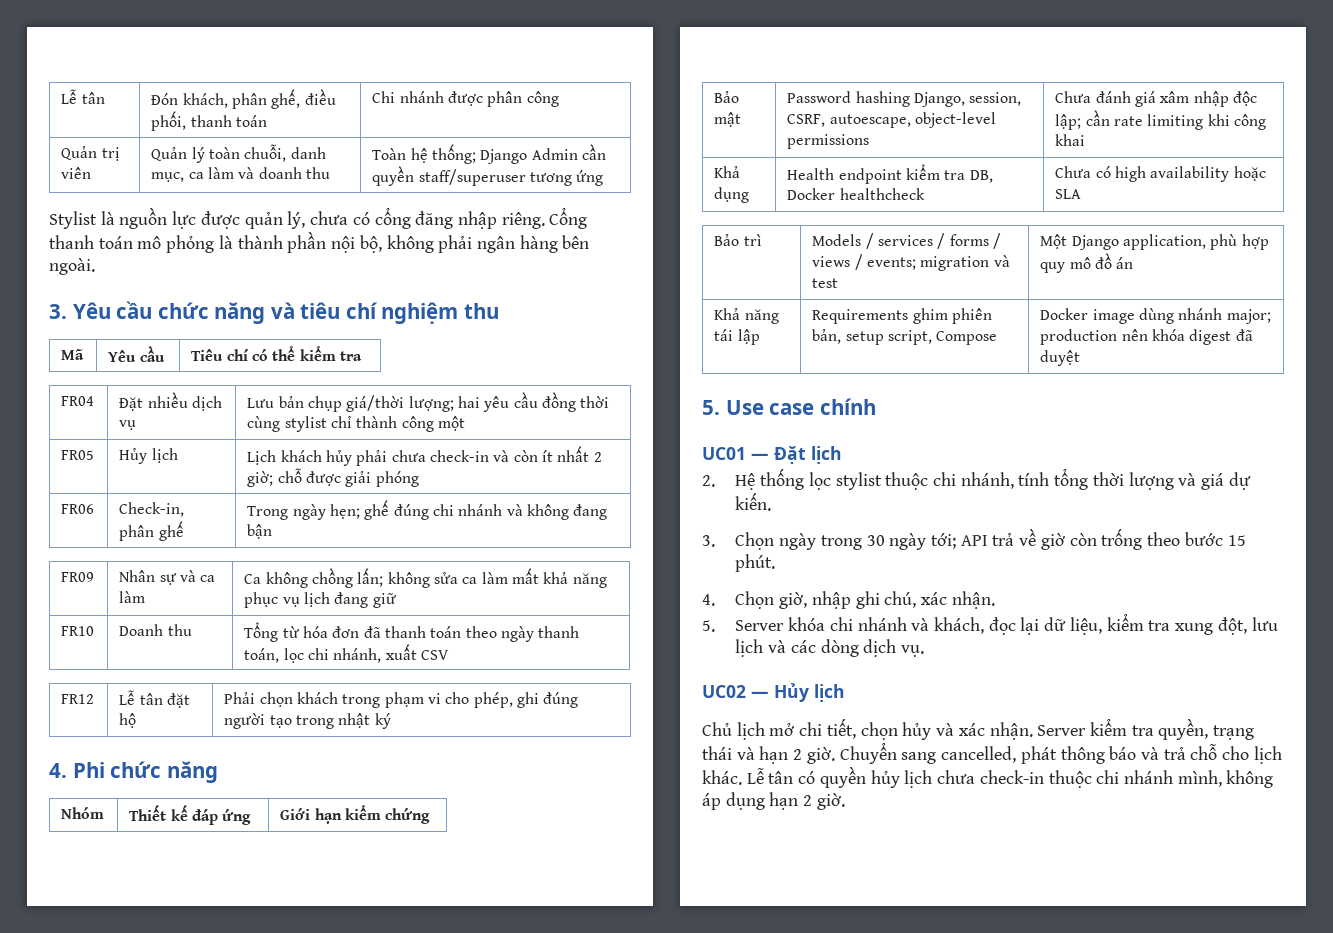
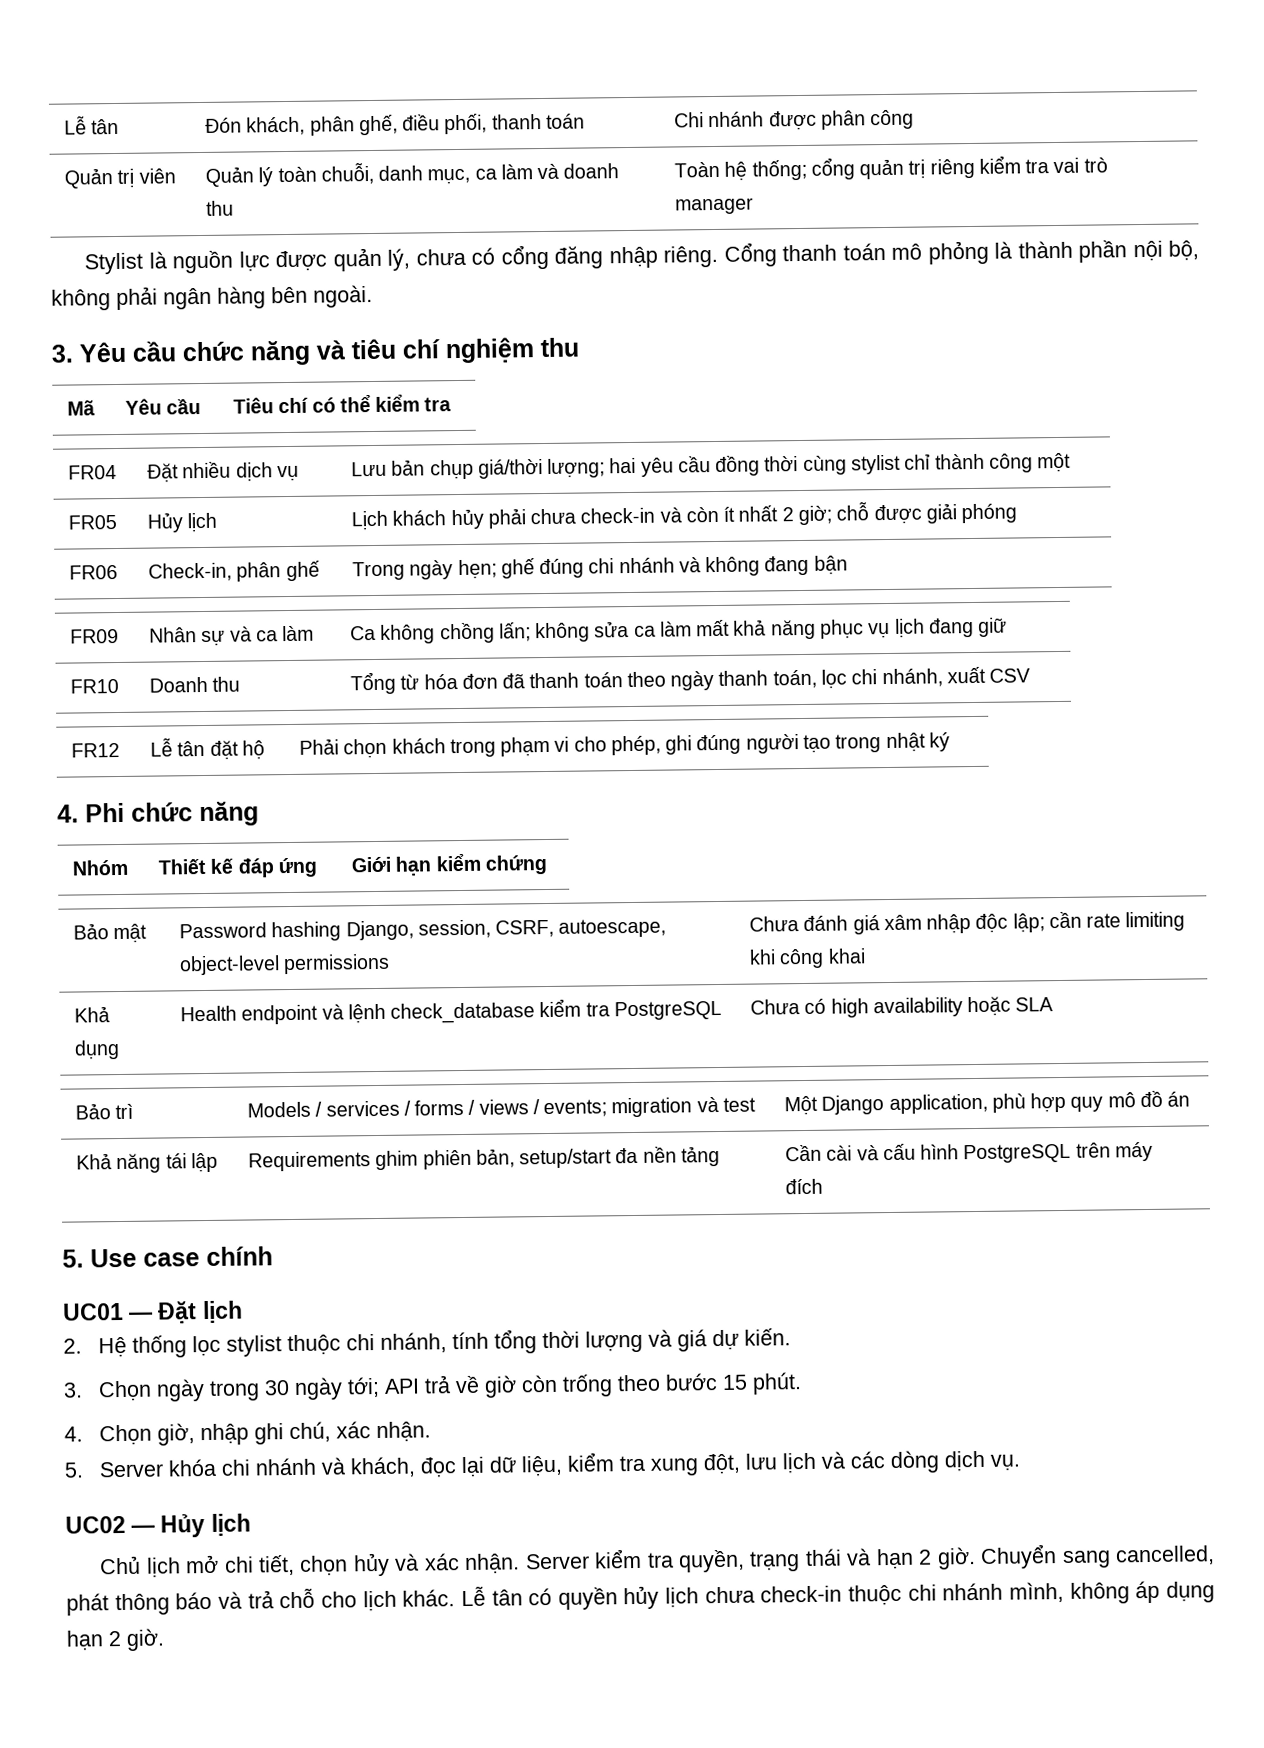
- Quản trị viên | Quản lý toàn chuỗi, danh mục, ca làm và doanh thu | Toàn hệ thống; Django Admin cần quyền staff/superuser tương ứng
+ Quản trị viên | Quản lý toàn chuỗi, danh mục, ca làm và doanh thu | Toàn hệ thống; cổng quản trị riêng kiểm tra vai trò manager
- Khả dụng | Health endpoint kiểm tra DB, Docker healthcheck | Chưa có high availability hoặc SLA
+ Khả dụng | Health endpoint và lệnh check_database kiểm tra PostgreSQL | Chưa có high availability hoặc SLA
- Khả năng tái lập | Requirements ghim phiên bản, setup script, Compose | Docker image dùng nhánh major; production nên khóa digest đã duyệt
+ Khả năng tái lập | Requirements ghim phiên bản, setup/start đa nền tảng | Cần cài và cấu hình PostgreSQL trên máy đích

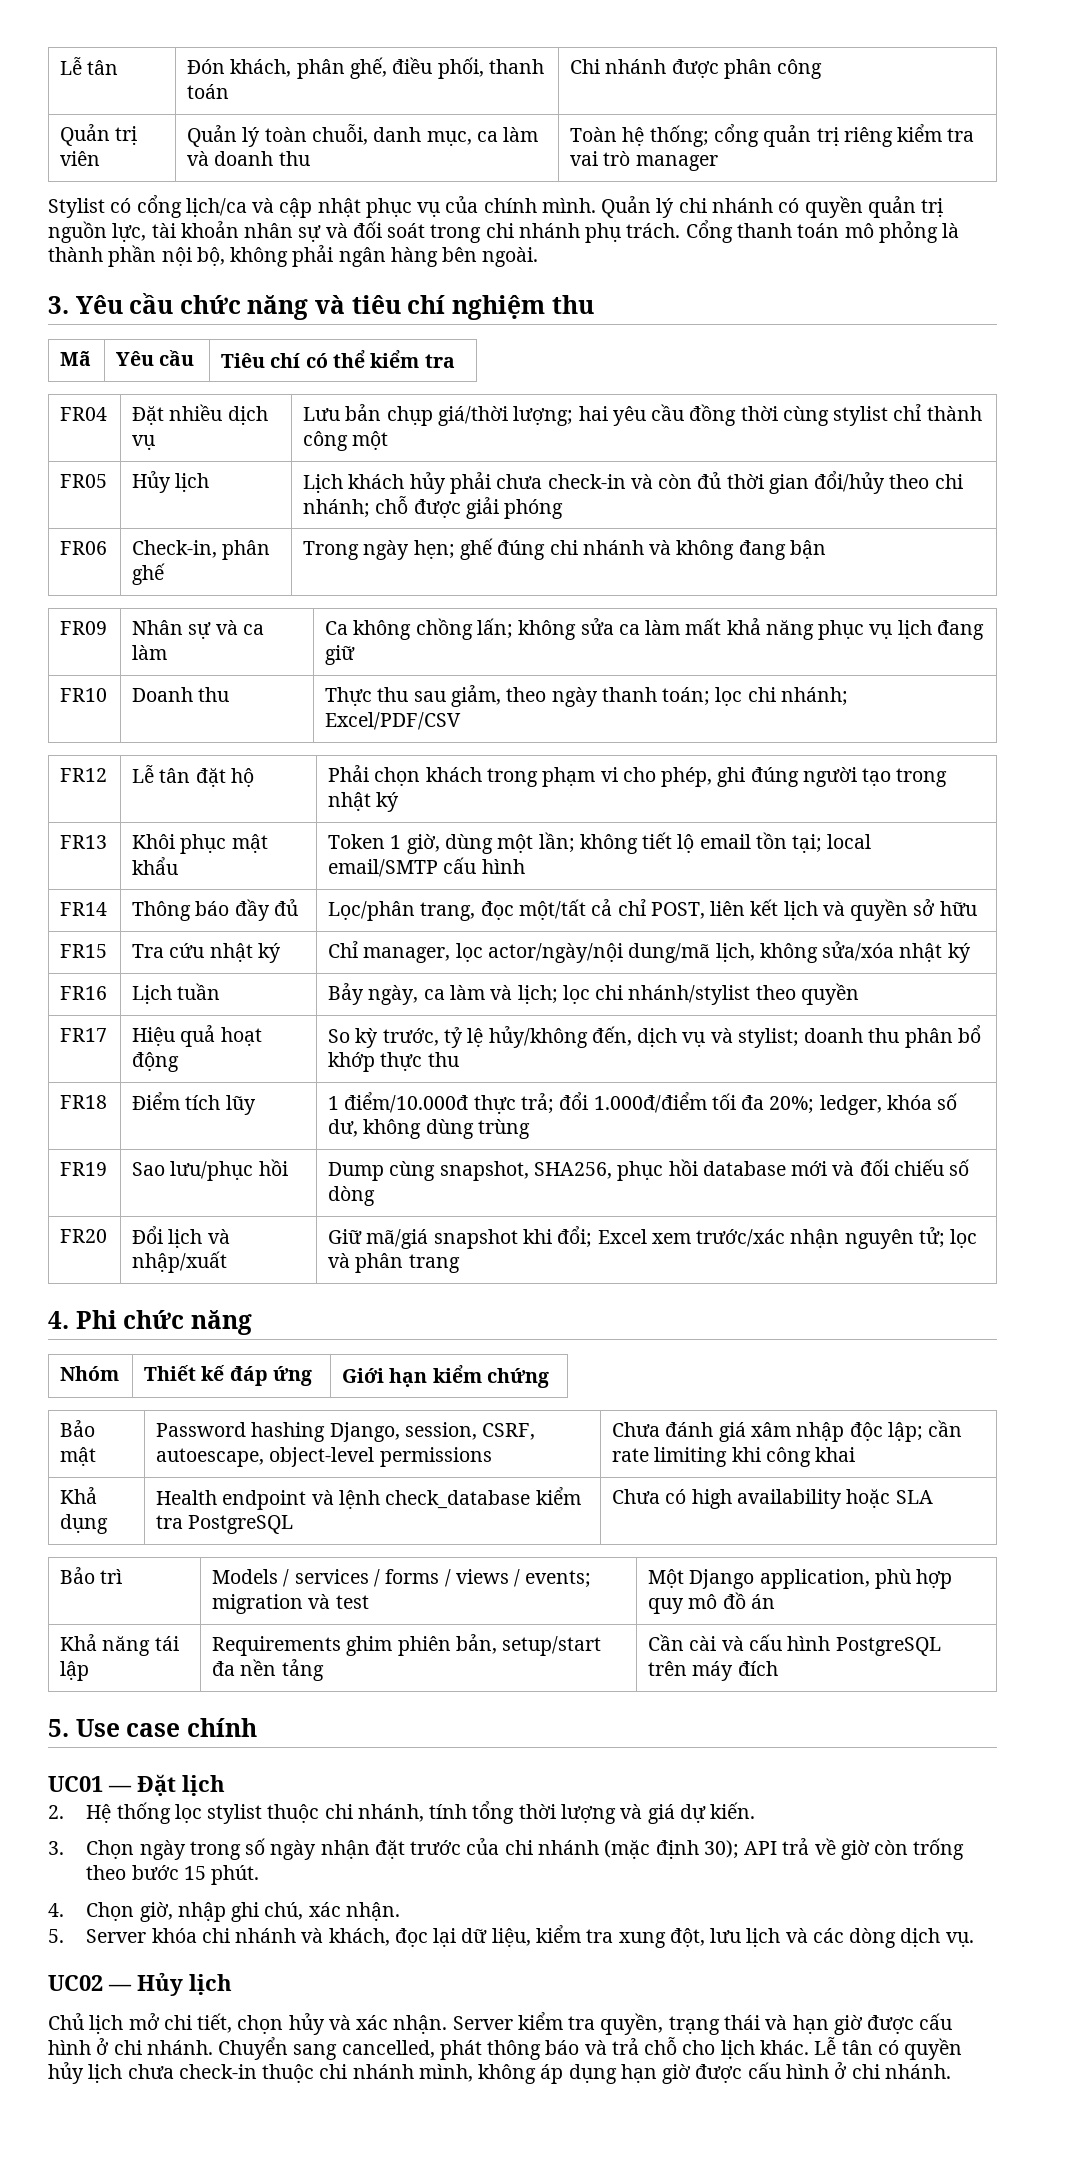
- Stylist là nguồn lực được quản lý, chưa có cổng đăng nhập riêng.
+ Stylist có cổng lịch/ca và cập nhật phục vụ của chính mình. Quản lý chi nhánh có quyền quản trị nguồn lực, tài khoản nhân sự và đối soát trong chi nhánh phụ trách.
- FR05 | Hủy lịch | Lịch khách hủy phải chưa check-in và còn ít nhất 2 giờ; chỗ được giải phóng
+ FR05 | Hủy lịch | Lịch khách hủy phải chưa check-in và còn đủ thời gian đổi/hủy theo chi nhánh; chỗ được giải phóng
- FR10 | Doanh thu | Tổng từ hóa đơn đã thanh toán theo ngày thanh toán, lọc chi nhánh, xuất CSV
+ FR10 | Doanh thu | Thực thu sau giảm, theo ngày thanh toán; lọc chi nhánh; Excel/PDF/CSV
+ FR13 | Khôi phục mật khẩu | Token 1 giờ, dùng một lần; không tiết lộ email tồn tại; local email/SMTP cấu hình
+ FR14 | Thông báo đầy đủ | Lọc/phân trang, đọc một/tất cả chỉ POST, liên kết lịch và quyền sở hữu
+ FR15 | Tra cứu nhật ký | Chỉ manager, lọc actor/ngày/nội dung/mã lịch, không sửa/xóa nhật ký
+ FR16 | Lịch tuần | Bảy ngày, ca làm và lịch; lọc chi nhánh/stylist theo quyền
+ FR17 | Hiệu quả hoạt động | So kỳ trước, tỷ lệ hủy/không đến, dịch vụ và stylist; doanh thu phân bổ khớp thực thu
+ FR18 | Điểm tích lũy | 1 điểm/10.000đ thực trả; đổi 1.000đ/điểm tối đa 20%; ledger, khóa số dư, không dùng trùng
+ FR19 | Sao lưu/phục hồi | Dump cùng snapshot, SHA256, phục hồi database mới và đối chiếu số dòng
+ FR20 | Đổi lịch và nhập/xuất | Giữ mã/giá snapshot khi đổi; Excel xem trước/xác nhận nguyên tử; lọc và phân trang
- 3. Chọn ngày trong 30 ngày tới; API trả về giờ còn trống theo bước 15 phút.
+ 3. Chọn ngày trong số ngày nhận đặt trước của chi nhánh (mặc định 30); API trả về giờ còn trống theo bước 15 phút.
- Server kiểm tra quyền, trạng thái và hạn 2 giờ.
+ Server kiểm tra quyền, trạng thái và hạn giờ được cấu hình ở chi nhánh.
- Lễ tân có quyền hủy lịch chưa check-in thuộc chi nhánh mình, không áp dụng hạn 2 giờ.
+ Lễ tân có quyền hủy lịch chưa check-in thuộc chi nhánh mình, không áp dụng hạn giờ được cấu hình ở chi nhánh.

